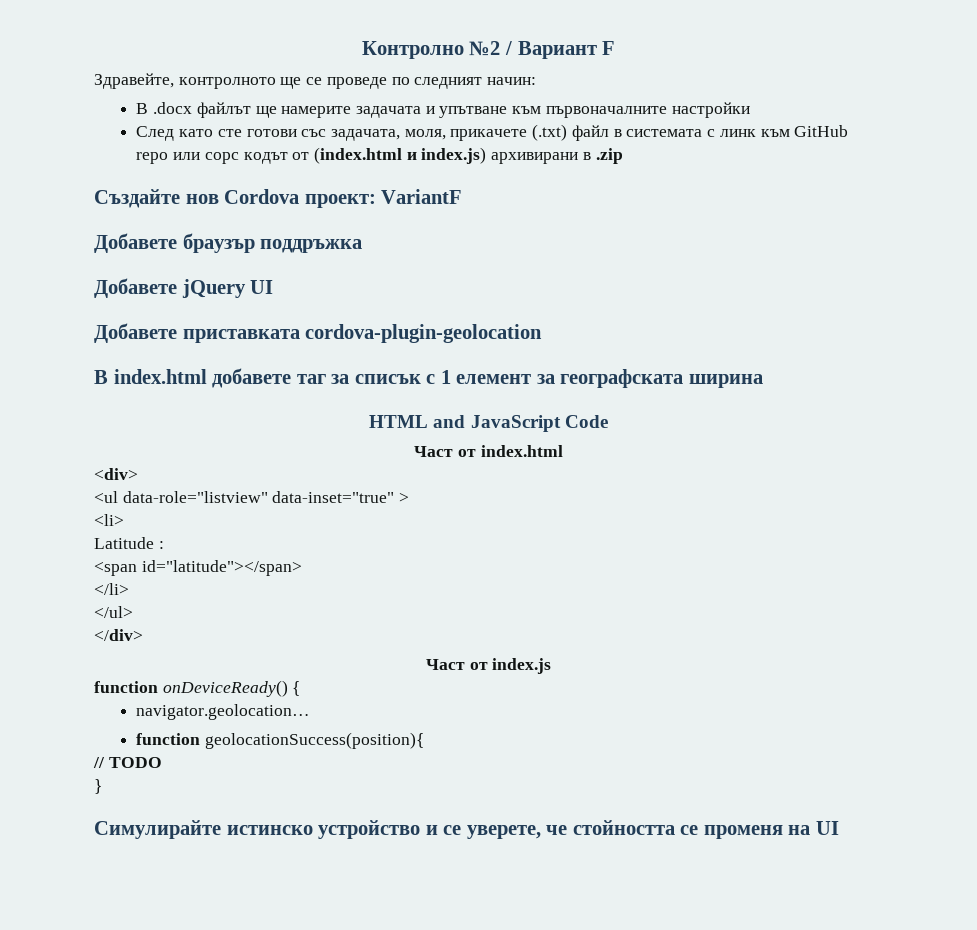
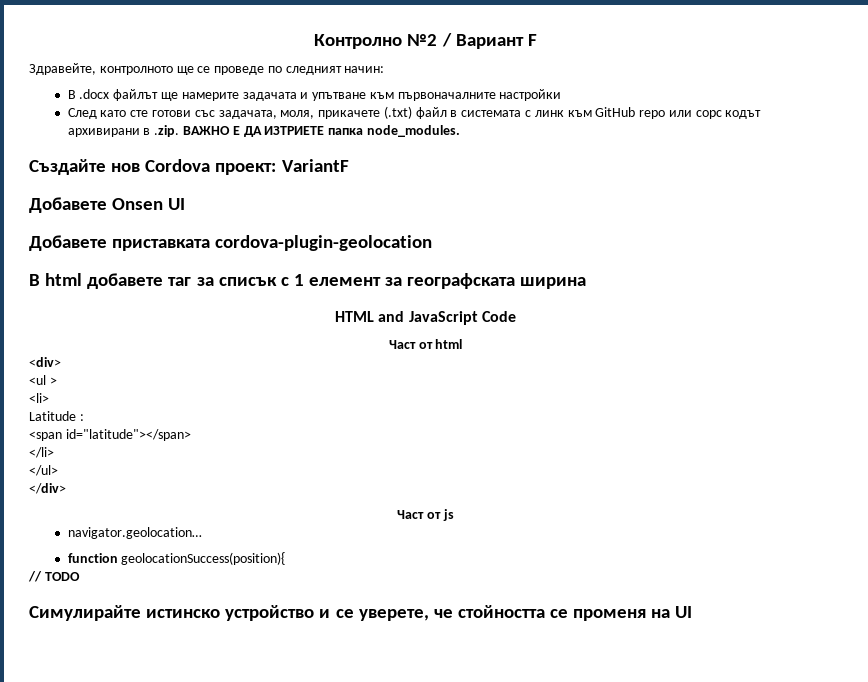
- След като сте готови със задачата, моля, прикачете (.txt) файл в системата с линк към GitHub repo или сорс кодът от (index.html и index.js) архивирани в .zip
+ След като сте готови със задачата, моля, прикачете (.txt) файл в системата с линк към GitHub repo или сорс кодът архивирани в .zip. ВАЖНО Е ДА ИЗТРИЕТЕ папка node_modules.
- Добавете браузър поддръжка
- Добавете jQuery UI
+ Добавете Onsen UI
- В index.html добавете таг за списък с 1 елемент за географската ширина
+ В html добавете таг за списък с 1 елемент за географската ширина
- Част от index.html
+ Част от html
- <ul data-role="listview" data-inset="true" >
+ <ul >
- Част от index.js
- function onDeviceReady() {
+ Част от js
- }

